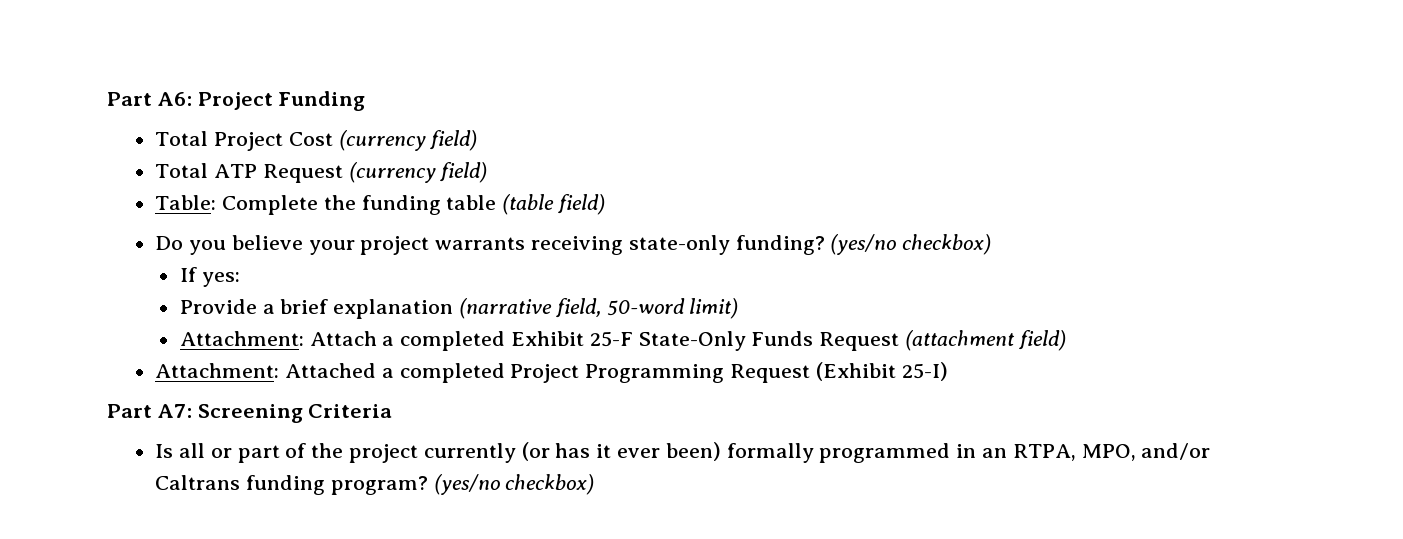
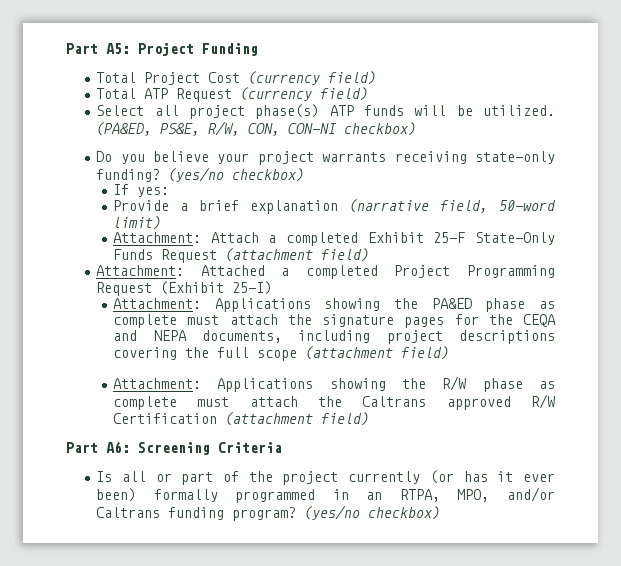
- Part A6: Project Funding
+ Part A5: Project Funding
- Table: Complete the funding table (table field)
+ Select all project phase(s) ATP funds will be utilized. (PA&ED, PS&E, R/W, CON, CON-NI checkbox)
- Part A7: Screening Criteria
+ Attachment: Applications showing the PA&ED phase as complete must attach the signature pages for the CEQA and NEPA documents, including project descriptions covering the full scope (attachment field)
+ Attachment: Applications showing the R/W phase as complete must attach the Caltrans approved R/W Certification (attachment field)
+ Part A6: Screening Criteria

